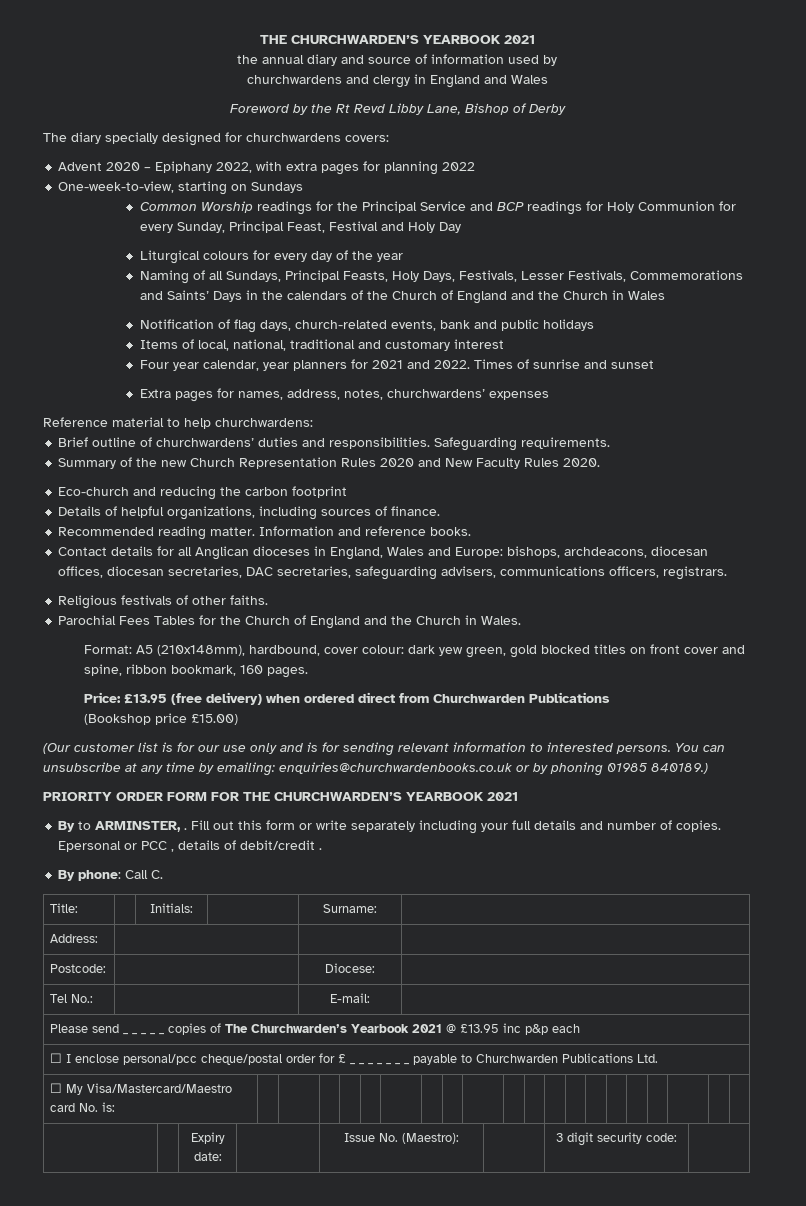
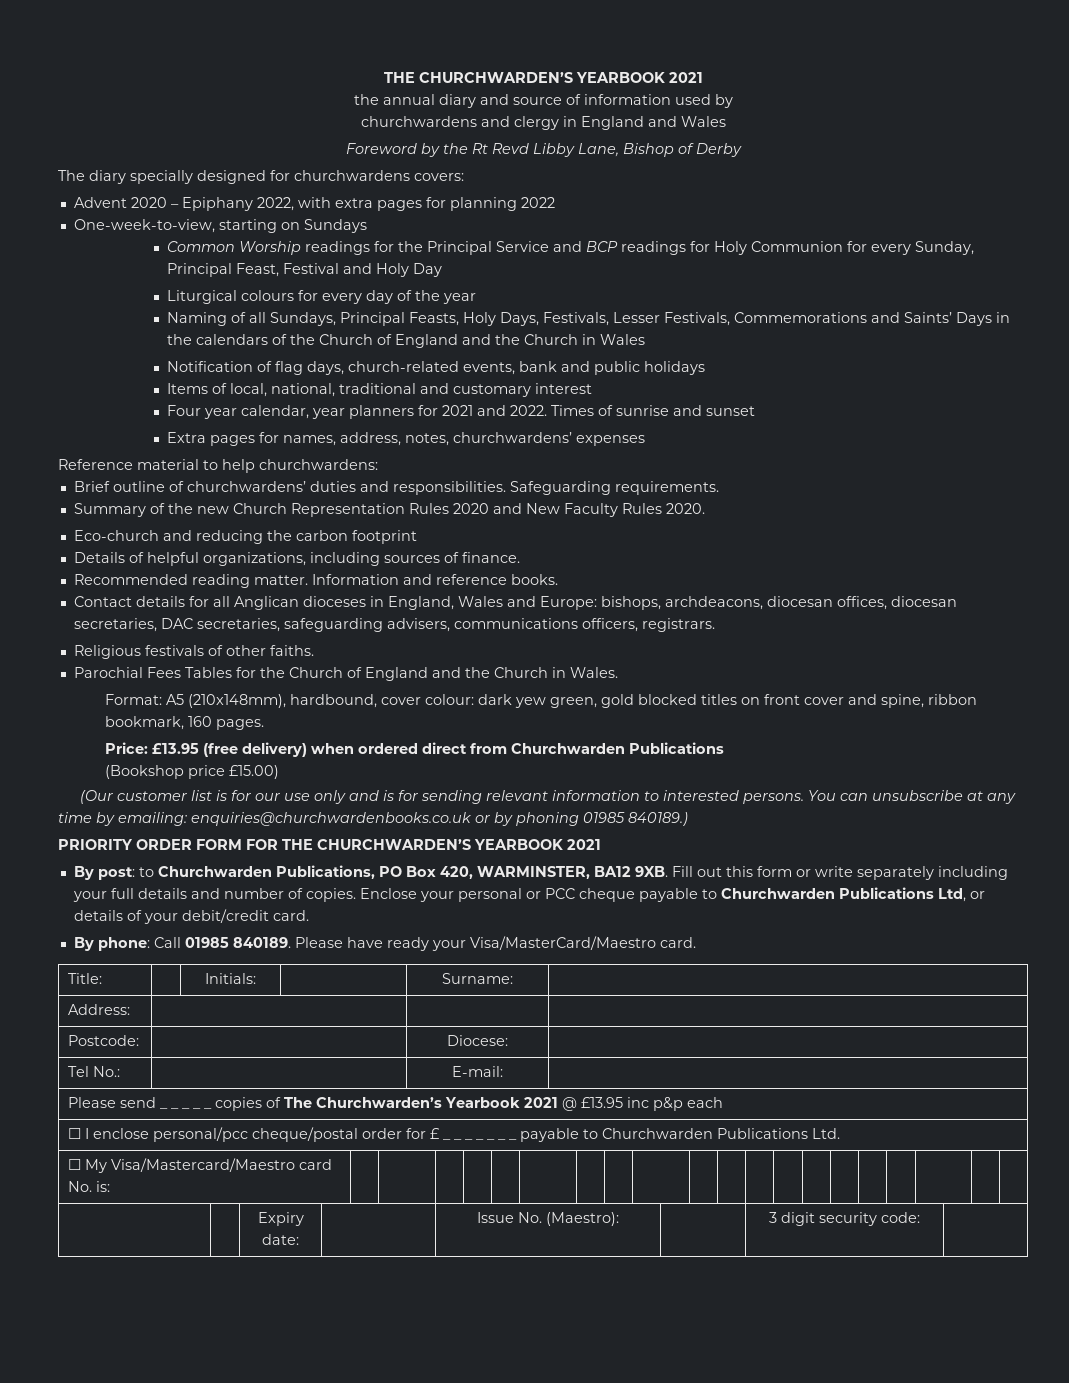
- By to ARMINSTER, .
+ By post: to Churchwarden Publications, PO Box 420, WARMINSTER, BA12 9XB.
- Epersonal or PCC , details of debit/credit .
- By phone: Call C.
+ Enclose your personal or PCC cheque payable to Churchwarden Publications Ltd, or details of your debit/credit card.
+ By phone: Call 01985 840189. Please have ready your Visa/MasterCard/Maestro card.

